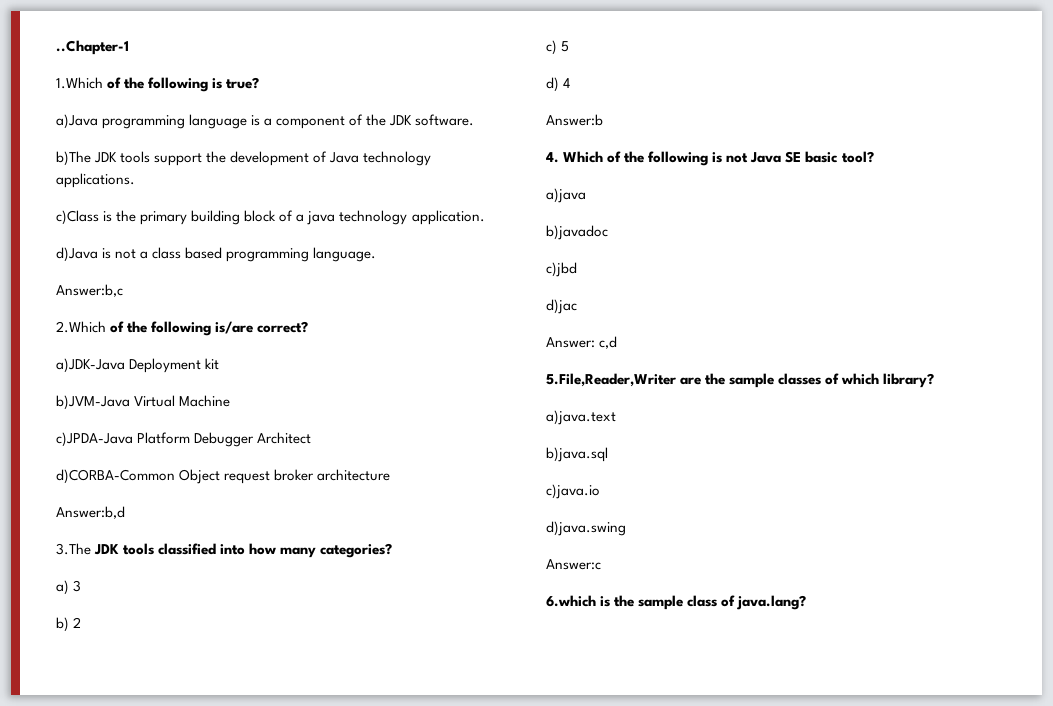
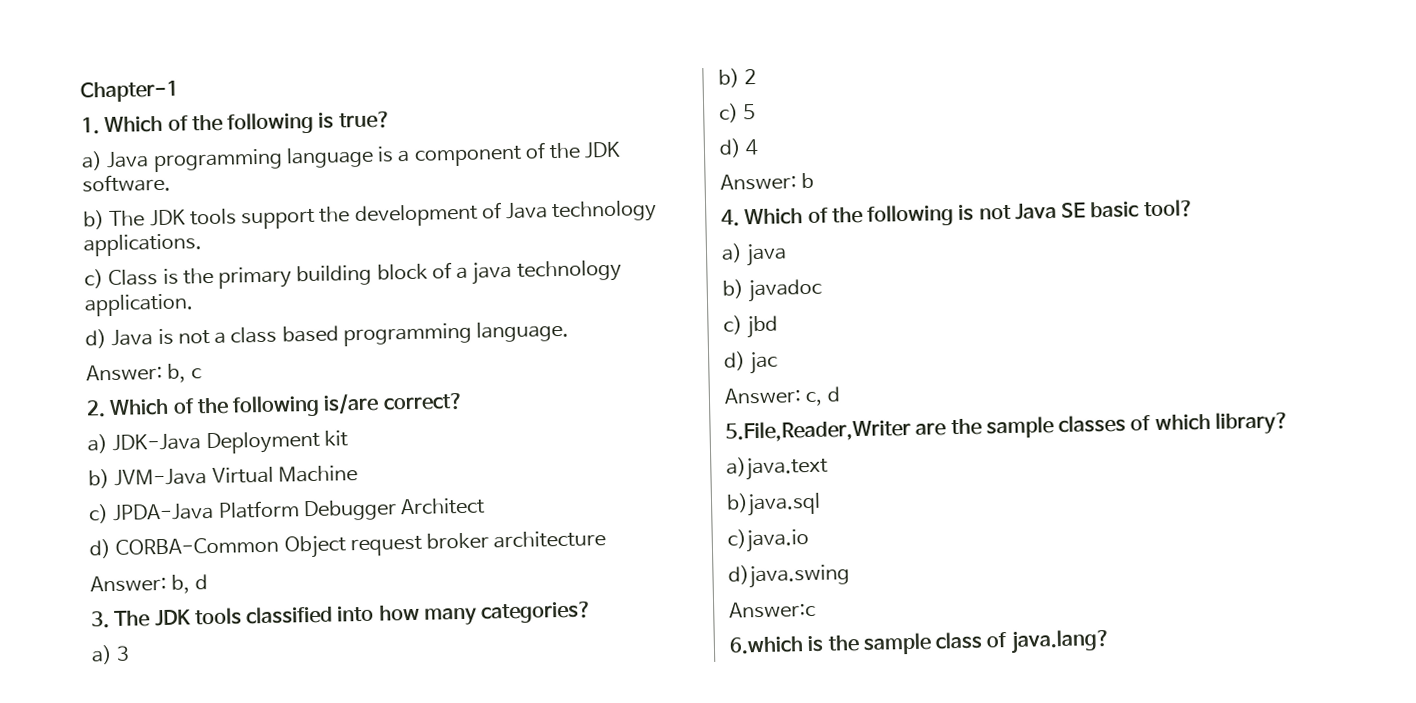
- ..Chapter-1
- 1.Which of the following is true?
+ Chapter-1
+ 1. Which of the following is true?
- a)Java programming language is a component of the JDK software.
+ a) Java programming language is a component of the JDK software.
- b)The JDK tools support the development of Java technology applications.
+ b) The JDK tools support the development of Java technology applications.
- c)Class is the primary building block of a java technology application.
+ c) Class is the primary building block of a java technology application.
- d)Java is not a class based programming language.
+ d) Java is not a class based programming language.
- Answer:b,c
- 2.Which of the following is/are correct?
+ Answer: b, c
+ 2. Which of the following is/are correct?
- a)JDK-Java Deployment kit
+ a) JDK-Java Deployment kit
- b)JVM-Java Virtual Machine
+ b) JVM-Java Virtual Machine
- c)JPDA-Java Platform Debugger Architect
+ c) JPDA-Java Platform Debugger Architect
- d)CORBA-Common Object request broker architecture
+ d) CORBA-Common Object request broker architecture
- Answer:b,d
- 3.The JDK tools classified into how many categories?
+ Answer: b, d
+ 3. The JDK tools classified into how many categories?
- Answer:b
+ Answer: b
- a)java
- b)javadoc
- c)jbd
- d)jac
- Answer: c,d
+ a) java
+ b) javadoc
+ c) jbd
+ d) jac
+ Answer: c, d

